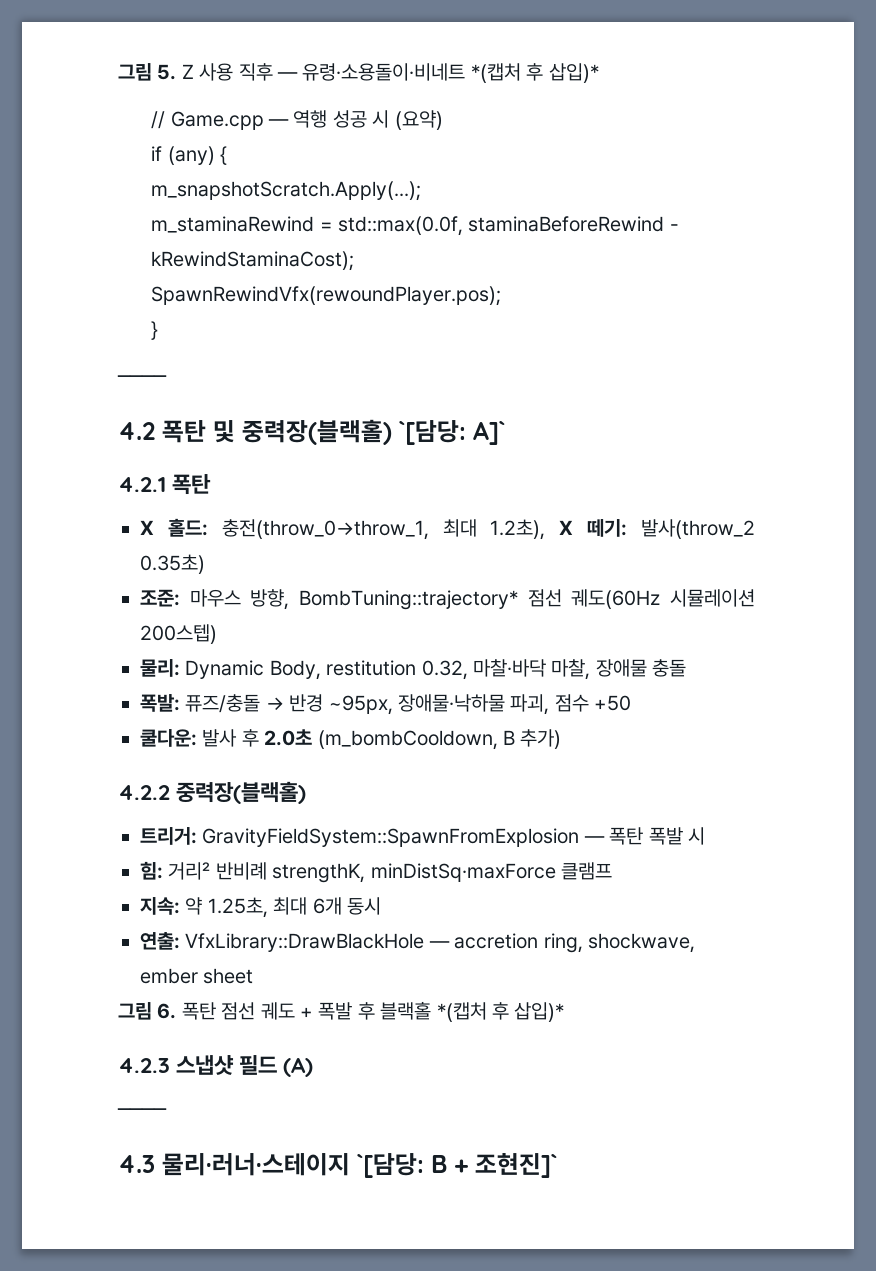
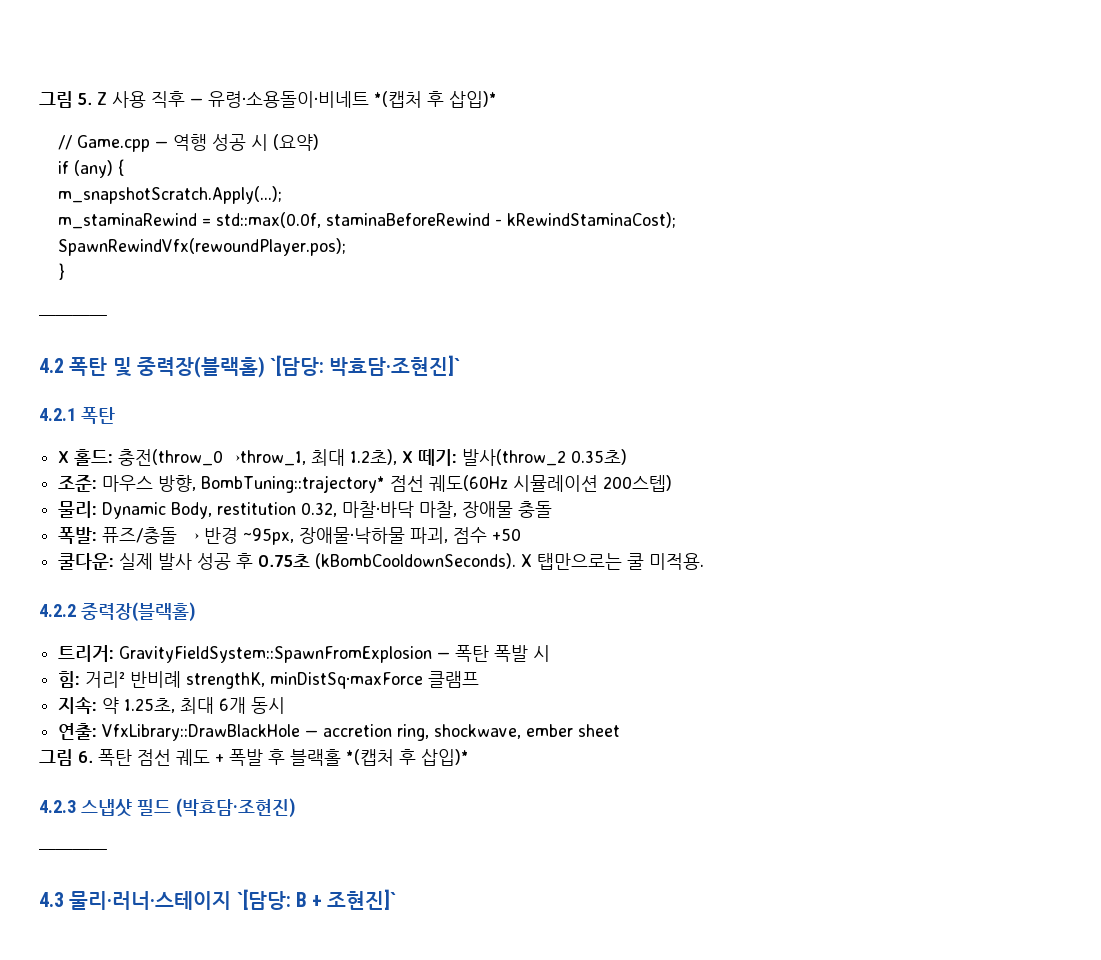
- 4.2 폭탄 및 중력장(블랙홀) `[담당: A]`
+ 4.2 폭탄 및 중력장(블랙홀) `[담당: 박효담·조현진]`
- 쿨다운: 발사 후 2.0초 (m_bombCooldown, B 추가)
+ 쿨다운: 실제 발사 성공 후 0.75초 (kBombCooldownSeconds). X 탭만으로는 쿨 미적용.
- 4.2.3 스냅샷 필드 (A)
+ 4.2.3 스냅샷 필드 (박효담·조현진)

